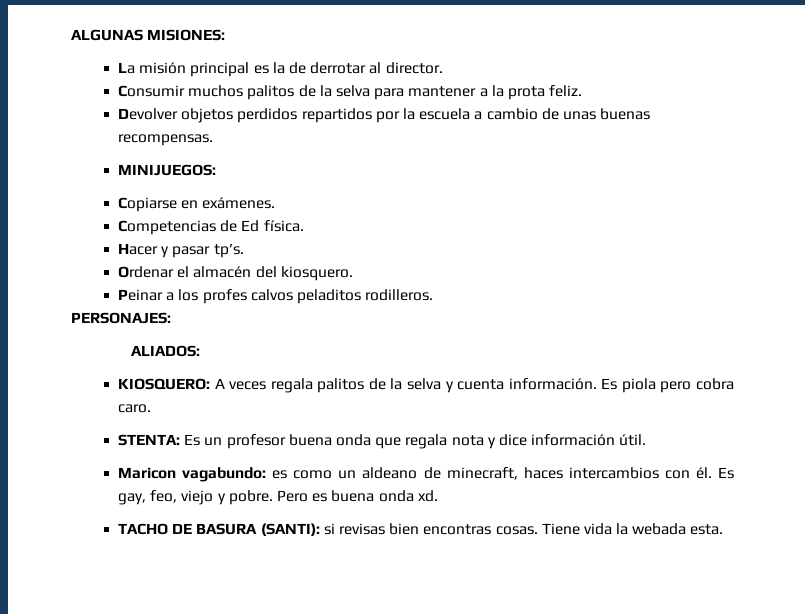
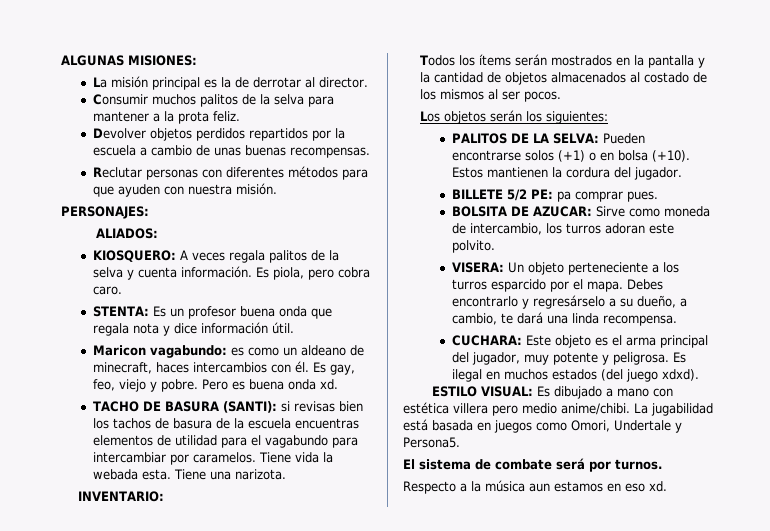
- MINIJUEGOS:
- Copiarse en exámenes.
- Competencias de Ed física.
- Hacer y pasar tp’s.
- Ordenar el almacén del kiosquero.
- Peinar a los profes calvos peladitos rodilleros.
+ Reclutar personas con diferentes métodos para que ayuden con nuestra misión.
- Es piola pero cobra caro.
+ Es piola, pero cobra caro.
- TACHO DE BASURA (SANTI): si revisas bien encontras cosas.
+ TACHO DE BASURA (SANTI): si revisas bien los tachos de basura de la escuela encuentras elementos de utilidad para el vagabundo para intercambiar por caramelos.
+ Tiene una narizota.
+ INVENTARIO:
+ Todos los ítems serán mostrados en la pantalla y la cantidad de objetos almacenados al costado de los mismos al ser pocos.
+ Los objetos serán los siguientes:
+ PALITOS DE LA SELVA: Pueden encontrarse solos (+1) o en bolsa (+10). Estos mantienen la cordura del jugador.
+ BILLETE 5/2 PE: pa comprar pues.
+ BOLSITA DE AZUCAR: Sirve como moneda de intercambio, los turros adoran este polvito.
+ VISERA: Un objeto perteneciente a los turros esparcido por el mapa. Debes encontrarlo y regresárselo a su dueño, a cambio, te dará una linda recompensa.
+ CUCHARA: Este objeto es el arma principal del jugador, muy potente y peligrosa. Es ilegal en muchos estados (del juego xdxd).
+ ESTILO VISUAL: Es dibujado a mano con estética villera pero medio anime/chibi. La jugabilidad está basada en juegos como Omori, Undertale y Persona5.
+ El sistema de combate será por turnos.
+ Respecto a la música aun estamos en eso xd.

